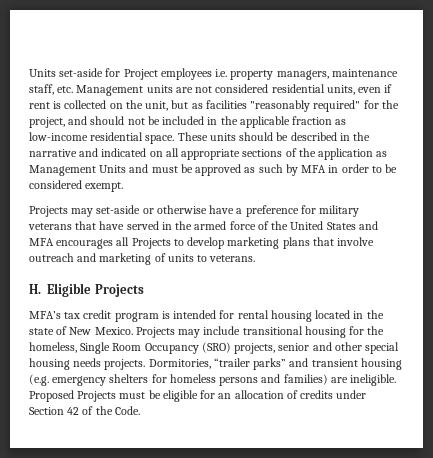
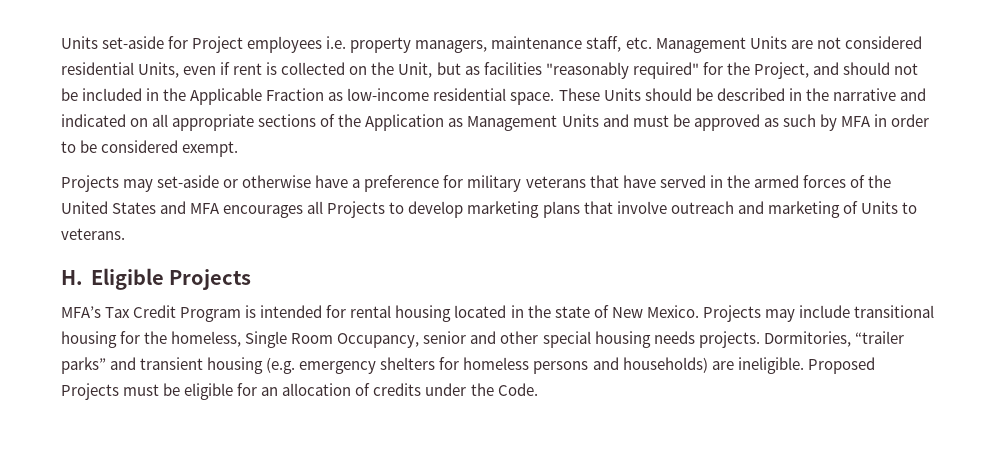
- Units set-aside for Project employees i.e. property managers, maintenance staff, etc. Management units are not considered residential units, even if rent is collected on the unit, but as facilities "reasonably required" for the project, and should not be included in the applicable fraction as low-income residential space.
+ Units set-aside for Project employees i.e. property managers, maintenance staff, etc. Management Units are not considered residential Units, even if rent is collected on the Unit, but as facilities "reasonably required" for the Project, and should not be included in the Applicable Fraction as low-income residential space.
- These units should be described in the narrative and indicated on all appropriate sections of the application as Management Units and must be approved as such by MFA in order to be considered exempt.
+ These Units should be described in the narrative and indicated on all appropriate sections of the Application as Management Units and must be approved as such by MFA in order to be considered exempt.
- Projects may set-aside or otherwise have a preference for military veterans that have served in the armed force of the United States and MFA encourages all Projects to develop marketing plans that involve outreach and marketing of units to veterans.
+ Projects may set-aside or otherwise have a preference for military veterans that have served in the armed forces of the United States and MFA encourages all Projects to develop marketing plans that involve outreach and marketing of Units to veterans.
- MFA’s tax credit program is intended for rental housing located in the state of New Mexico.
+ MFA’s Tax Credit Program is intended for rental housing located in the state of New Mexico.
- Projects may include transitional housing for the homeless, Single Room Occupancy (SRO) projects, senior and other special housing needs projects.
+ Projects may include transitional housing for the homeless, Single Room Occupancy, senior and other special housing needs projects.
- Dormitories, “trailer parks” and transient housing (e.g. emergency shelters for homeless persons and families) are ineligible.
+ Dormitories, “trailer parks” and transient housing (e.g. emergency shelters for homeless persons and households) are ineligible.
- Proposed Projects must be eligible for an allocation of credits under Section 42 of the Code.
+ Proposed Projects must be eligible for an allocation of credits under the Code.

